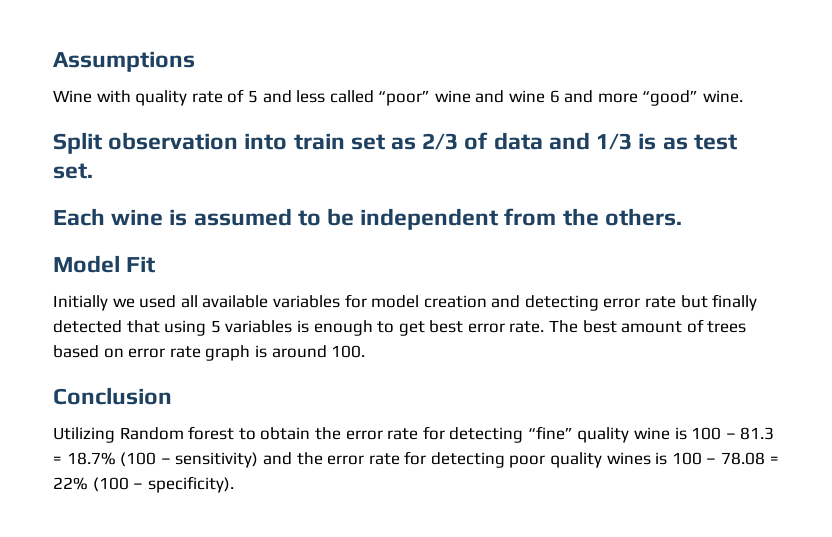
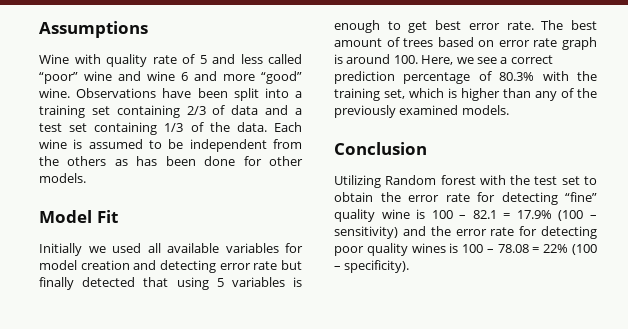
- Wine with quality rate of 5 and less called “poor” wine and wine 6 and more “good” wine.
- Split observation into train set as 2/3 of data and 1/3 is as test set.
- Each wine is assumed to be independent from the others.
+ Wine with quality rate of 5 and less called “poor” wine and wine 6 and more “good” wine. Observations have been split into a training set containing 2/3 of data and a test set containing 1/3 of the data. Each wine is assumed to be independent from the others as has been done for other models.
- The best amount of trees based on error rate graph is around 100.
+ The best amount of trees based on error rate graph is around 100. Here, we see a correct prediction percentage of 80.3% with the training set, which is higher than any of the previously examined models.
- Utilizing Random forest to obtain the error rate for detecting “fine” quality wine is 100 – 81.3 = 18.7% (100 – sensitivity) and the error rate for detecting poor quality wines is 100 – 78.08 = 22% (100 – specificity).
+ Utilizing Random forest with the test set to obtain the error rate for detecting “fine” quality wine is 100 – 82.1 = 17.9% (100 – sensitivity) and the error rate for detecting poor quality wines is 100 – 78.08 = 22% (100 – specificity).

